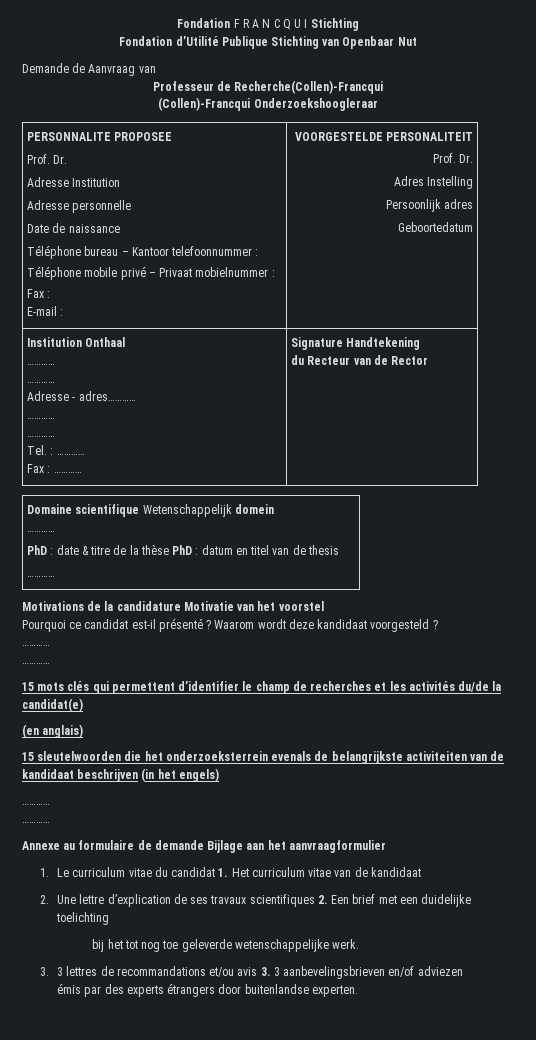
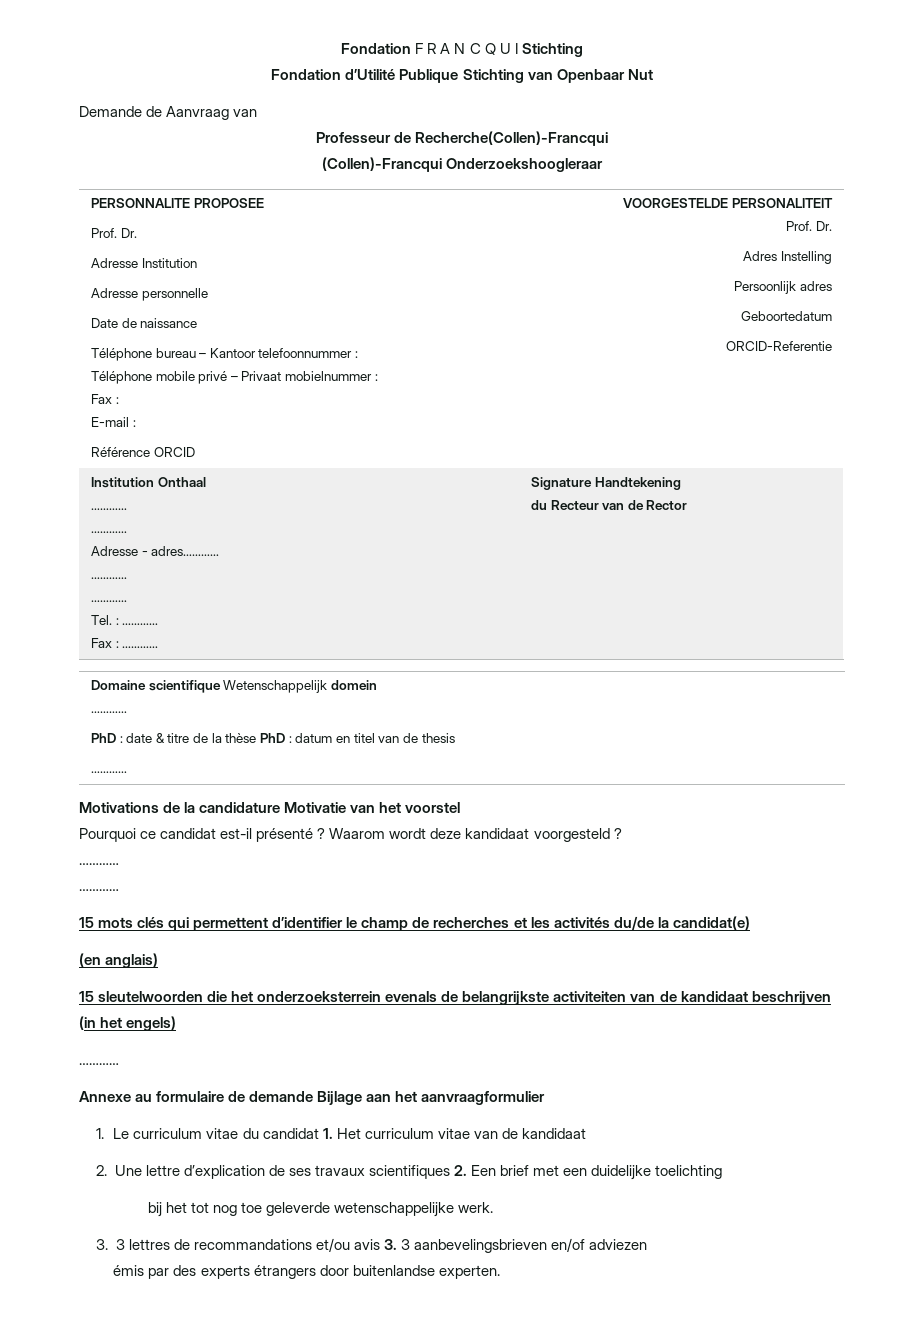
  PERSONNALITE PROPOSEE
  Prof. Dr.
  Adresse Institution
  Adresse personnelle
  Date de naissance
  Téléphone bureau – Kantoor telefoonnummer :
  Téléphone mobile privé – Privaat mobielnummer :
  Fax :
- E-mail : | VOORGESTELDE PERSONALITEIT
+ E-mail :
+ Référence ORCID | VOORGESTELDE PERSONALITEIT
  Prof. Dr.
  Adres Instelling
  Persoonlijk adres
  Geboortedatum
+ ORCID-Referentie
  15 sleutelwoorden die het onderzoeksterrein evenals de belangrijkste activiteiten van de kandidaat beschrijven (in het engels)
- …………

